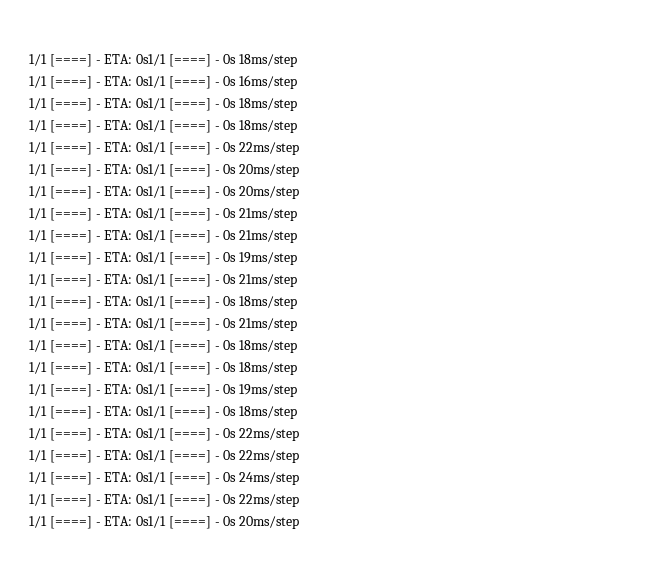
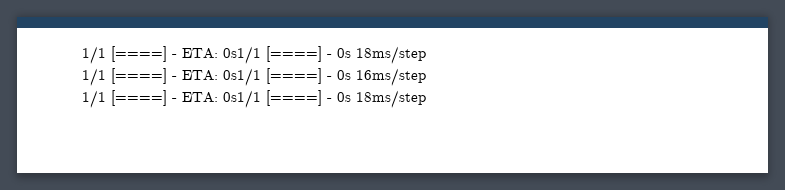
  1/1 [====] - ETA: 0s1/1 [====] - 0s 16ms/step
  1/1 [====] - ETA: 0s1/1 [====] - 0s 18ms/step
- 1/1 [====] - ETA: 0s1/1 [====] - 0s 18ms/step
- 1/1 [====] - ETA: 0s1/1 [====] - 0s 22ms/step
- 1/1 [====] - ETA: 0s1/1 [====] - 0s 20ms/step
- 1/1 [====] - ETA: 0s1/1 [====] - 0s 20ms/step
- 1/1 [====] - ETA: 0s1/1 [====] - 0s 21ms/step
- 1/1 [====] - ETA: 0s1/1 [====] - 0s 21ms/step
- 1/1 [====] - ETA: 0s1/1 [====] - 0s 19ms/step
- 1/1 [====] - ETA: 0s1/1 [====] - 0s 21ms/step
- 1/1 [====] - ETA: 0s1/1 [====] - 0s 18ms/step
- 1/1 [====] - ETA: 0s1/1 [====] - 0s 21ms/step
- 1/1 [====] - ETA: 0s1/1 [====] - 0s 18ms/step
- 1/1 [====] - ETA: 0s1/1 [====] - 0s 18ms/step
- 1/1 [====] - ETA: 0s1/1 [====] - 0s 19ms/step
- 1/1 [====] - ETA: 0s1/1 [====] - 0s 18ms/step
- 1/1 [====] - ETA: 0s1/1 [====] - 0s 22ms/step
- 1/1 [====] - ETA: 0s1/1 [====] - 0s 22ms/step
- 1/1 [====] - ETA: 0s1/1 [====] - 0s 24ms/step
- 1/1 [====] - ETA: 0s1/1 [====] - 0s 22ms/step
- 1/1 [====] - ETA: 0s1/1 [====] - 0s 20ms/step

